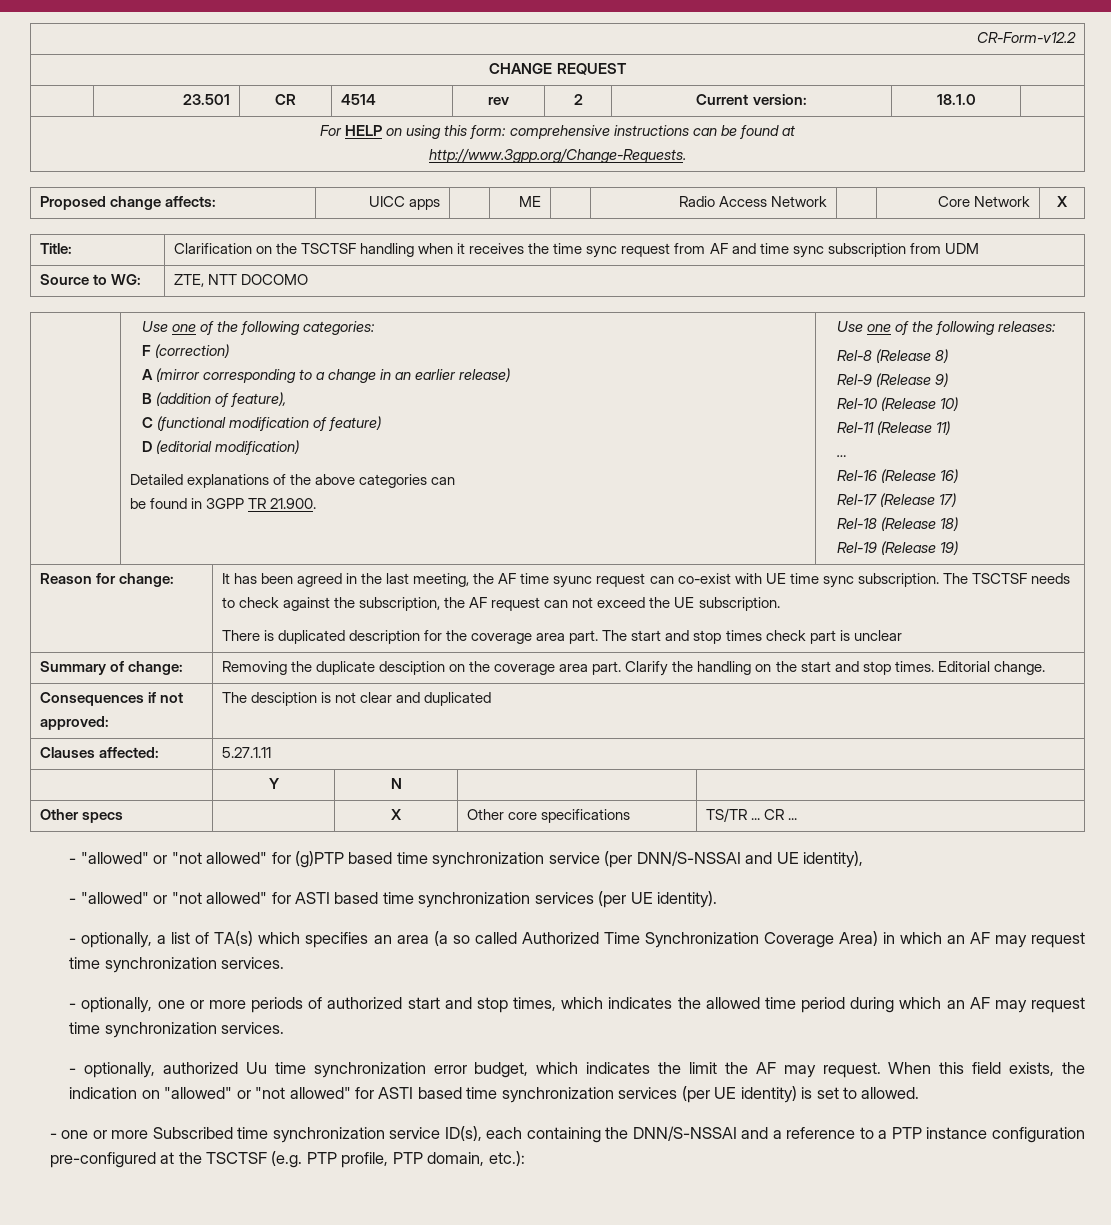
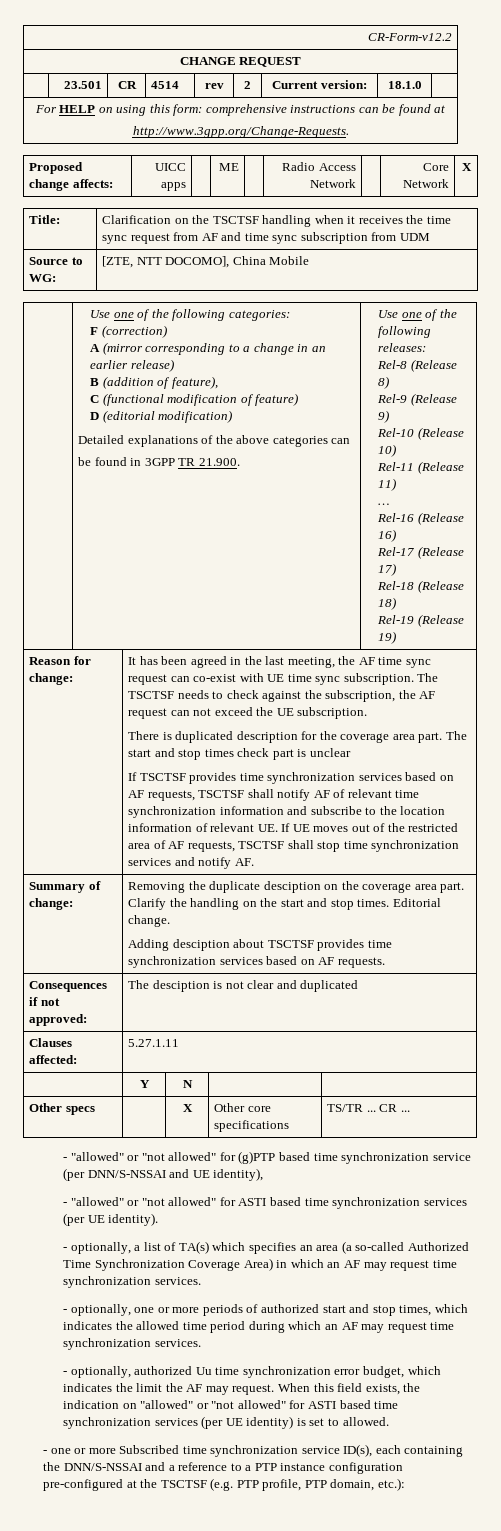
- Source to WG: | ZTE, NTT DOCOMO
+ Source to WG: | [ZTE, NTT DOCOMO], China Mobile
- It has been agreed in the last meeting, the AF time syunc request can co-exist with UE time sync subscription.
+ It has been agreed in the last meeting, the AF time sync request can co-exist with UE time sync subscription.
+ If TSCTSF provides time synchronization services based on AF requests, TSCTSF shall notify AF of relevant time synchronization information and subscribe to the location information of relevant UE. If UE moves out of the restricted area of AF requests, TSCTSF shall stop time synchronization services and notify AF.
  Summary of change: | Removing the duplicate desciption on the coverage area part. Clarify the handling on the start and stop times. Editorial change.
+ Adding desciption about TSCTSF provides time synchronization services based on AF requests.
- - optionally, a list of TA(s) which specifies an area (a so called Authorized Time Synchronization Coverage Area) in which an AF may request time synchronization services.
+ - optionally, a list of TA(s) which specifies an area (a so-called Authorized Time Synchronization Coverage Area) in which an AF may request time synchronization services.

